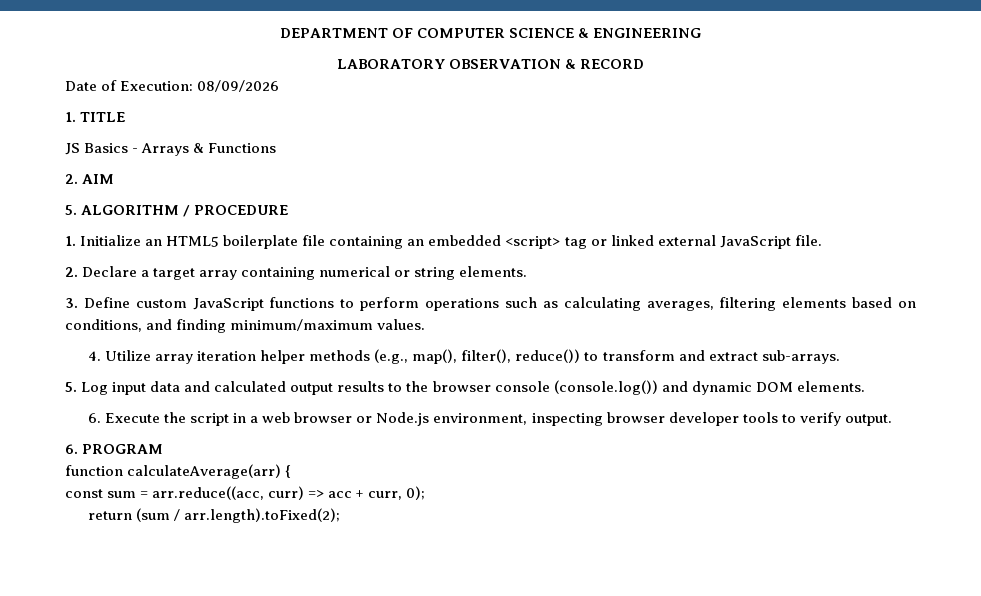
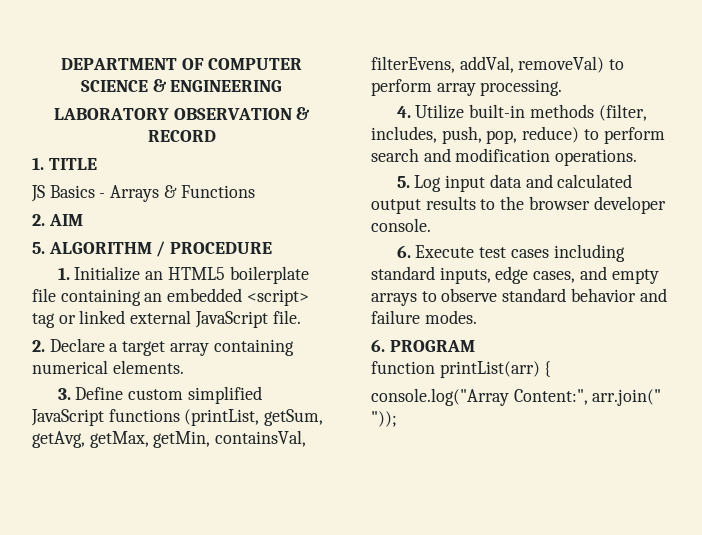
- Date of Execution: 08/09/2026
- 2. Declare a target array containing numerical or string elements.
+ 2. Declare a target array containing numerical elements.
- 3. Define custom JavaScript functions to perform operations such as calculating averages, filtering elements based on conditions, and finding minimum/maximum values.
- 4. Utilize array iteration helper methods (e.g., map(), filter(), reduce()) to transform and extract sub-arrays.
+ 3. Define custom simplified JavaScript functions (printList, getSum, getAvg, getMax, getMin, containsVal, filterEvens, addVal, removeVal) to perform array processing.
+ 4. Utilize built-in methods (filter, includes, push, pop, reduce) to perform search and modification operations.
- 5. Log input data and calculated output results to the browser console (console.log()) and dynamic DOM elements.
- 6. Execute the script in a web browser or Node.js environment, inspecting browser developer tools to verify output.
+ 5. Log input data and calculated output results to the browser developer console.
+ 6. Execute test cases including standard inputs, edge cases, and empty arrays to observe standard behavior and failure modes.
- function calculateAverage(arr) {
+ function printList(arr) {
- const sum = arr.reduce((acc, curr) => acc + curr, 0);
- return (sum / arr.length).toFixed(2);
+ console.log("Array Content:", arr.join(" "));

